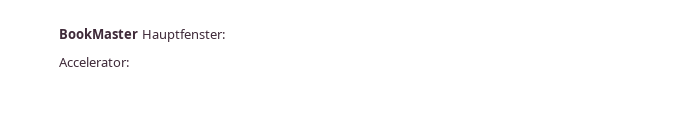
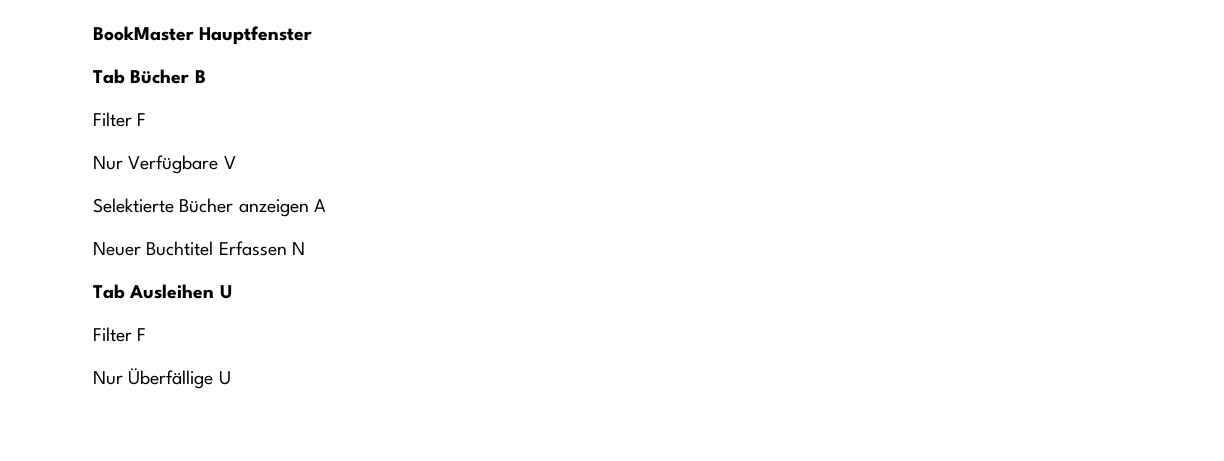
- BookMaster Hauptfenster:
- Accelerator:
+ BookMaster Hauptfenster
+ Tab Bücher B
+ Filter F
+ Nur Verfügbare V
+ Selektierte Bücher anzeigen A
+ Neuer Buchtitel Erfassen N
+ Tab Ausleihen U
+ Filter F
+ Nur Überfällige U

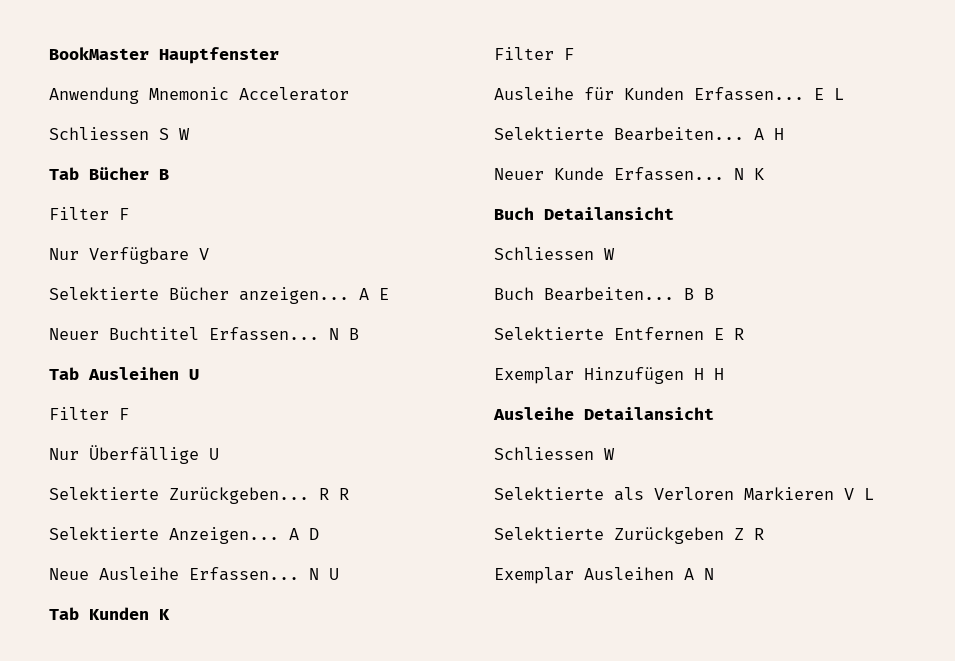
+ Anwendung Mnemonic Accelerator
+ Schliessen S W
- Selektierte Bücher anzeigen A
+ Selektierte Bücher anzeigen... A E
- Neuer Buchtitel Erfassen N
+ Neuer Buchtitel Erfassen... N B
+ Selektierte Zurückgeben... R R
+ Selektierte Anzeigen... A D
+ Neue Ausleihe Erfassen... N U
+ Tab Kunden K
+ Filter F
+ Ausleihe für Kunden Erfassen... E L
+ Selektierte Bearbeiten... A H
+ Neuer Kunde Erfassen... N K
+ Buch Detailansicht
+ Schliessen W
+ Buch Bearbeiten... B B
+ Selektierte Entfernen E R
+ Exemplar Hinzufügen H H
+ Ausleihe Detailansicht
+ Schliessen W
+ Selektierte als Verloren Markieren V L
+ Selektierte Zurückgeben Z R
+ Exemplar Ausleihen A N

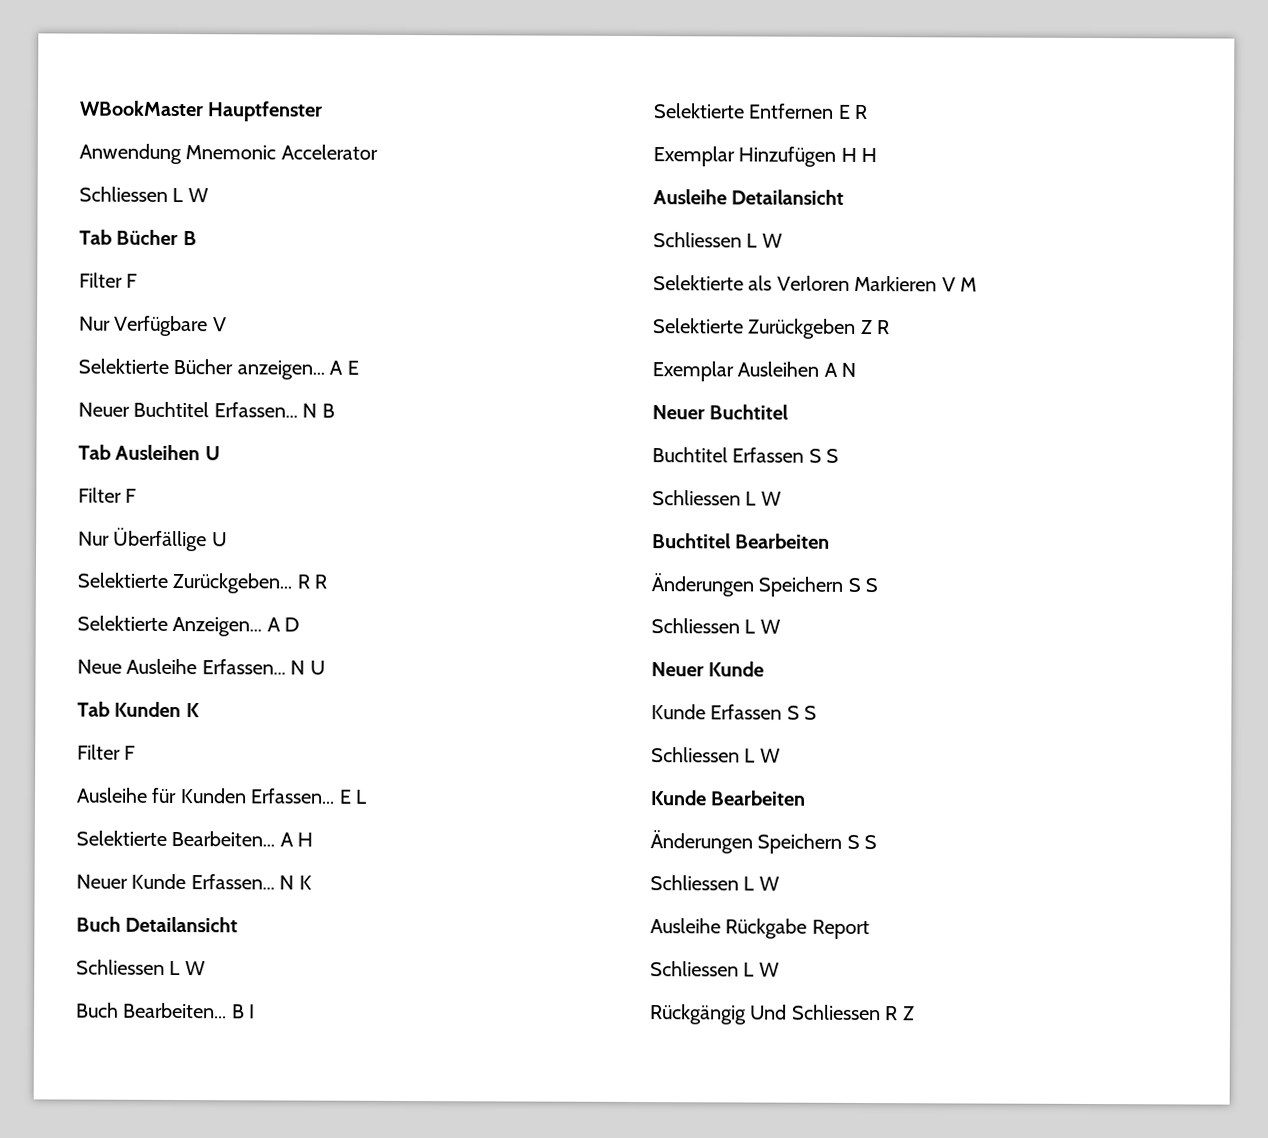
- BookMaster Hauptfenster
+ WBookMaster Hauptfenster
  Anwendung Mnemonic Accelerator
- Schliessen S W
+ Schliessen L W
  Buch Detailansicht
- Schliessen W
+ Schliessen L W
- B B
+ B I
  Ausleihe Detailansicht
- Schliessen W
+ Schliessen L W
- Selektierte als Verloren Markieren V L
+ Selektierte als Verloren Markieren V M
  Exemplar Ausleihen A N
+ Neuer Buchtitel
+ Buchtitel Erfassen S S
+ Schliessen L W
+ Buchtitel Bearbeiten
+ Änderungen Speichern S S
+ Schliessen L W
+ Neuer Kunde
+ Kunde Erfassen S S
+ Schliessen L W
+ Kunde Bearbeiten
+ Änderungen Speichern S S
+ Schliessen L W
+ Ausleihe Rückgabe Report
+ Schliessen L W
+ Rückgängig Und Schliessen R Z

